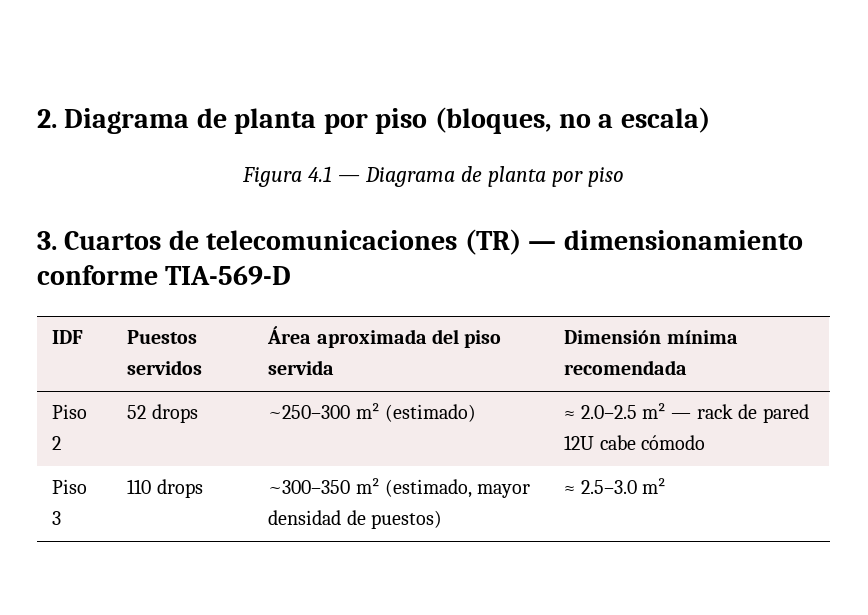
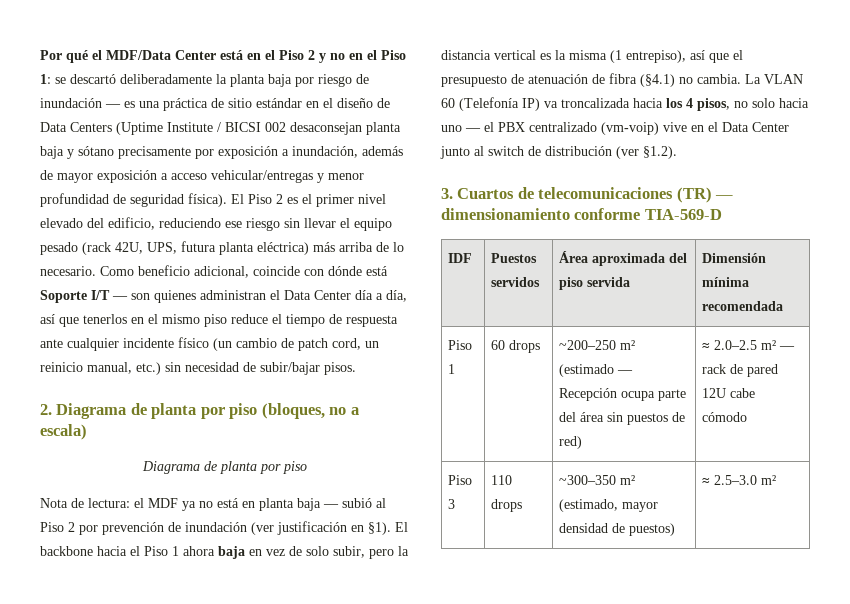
+ Por qué el MDF/Data Center está en el Piso 2 y no en el Piso 1: se descartó deliberadamente la planta baja por riesgo de inundación — es una práctica de sitio estándar en el diseño de Data Centers (Uptime Institute / BICSI 002 desaconsejan planta baja y sótano precisamente por exposición a inundación, además de mayor exposición a acceso vehicular/entregas y menor profundidad de seguridad física). El Piso 2 es el primer nivel elevado del edificio, reduciendo ese riesgo sin llevar el equipo pesado (rack 42U, UPS, futura planta eléctrica) más arriba de lo necesario. Como beneficio adicional, coincide con dónde está Soporte I/T — son quienes administran el Data Center día a día, así que tenerlos en el mismo piso reduce el tiempo de respuesta ante cualquier incidente físico (un cambio de patch cord, un reinicio manual, etc.) sin necesidad de subir/bajar pisos.
  2. Diagrama de planta por piso (bloques, no a escala)
- Figura 4.1 — Diagrama de planta por piso
+ Diagrama de planta por piso
+ Nota de lectura: el MDF ya no está en planta baja — subió al Piso 2 por prevención de inundación (ver justificación en §1). El backbone hacia el Piso 1 ahora baja en vez de solo subir, pero la distancia vertical es la misma (1 entrepiso), así que el presupuesto de atenuación de fibra (§4.1) no cambia. La VLAN 60 (Telefonía IP) va troncalizada hacia los 4 pisos, no solo hacia uno — el PBX centralizado (vm-voip) vive en el Data Center junto al switch de distribución (ver §1.2).
- Piso 2 | 52 drops | ~250–300 m² (estimado) | ≈ 2.0–2.5 m² — rack de pared 12U cabe cómodo
+ Piso 1 | 60 drops | ~200–250 m² (estimado — Recepción ocupa parte del área sin puestos de red) | ≈ 2.0–2.5 m² — rack de pared 12U cabe cómodo

